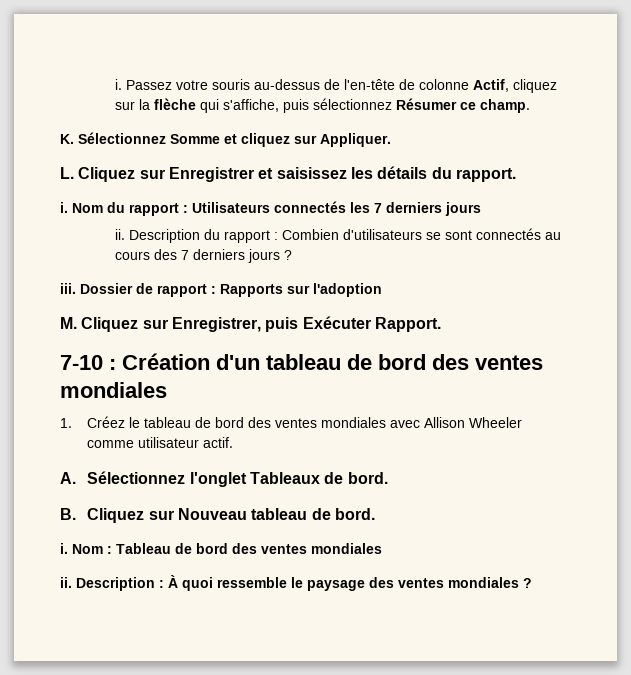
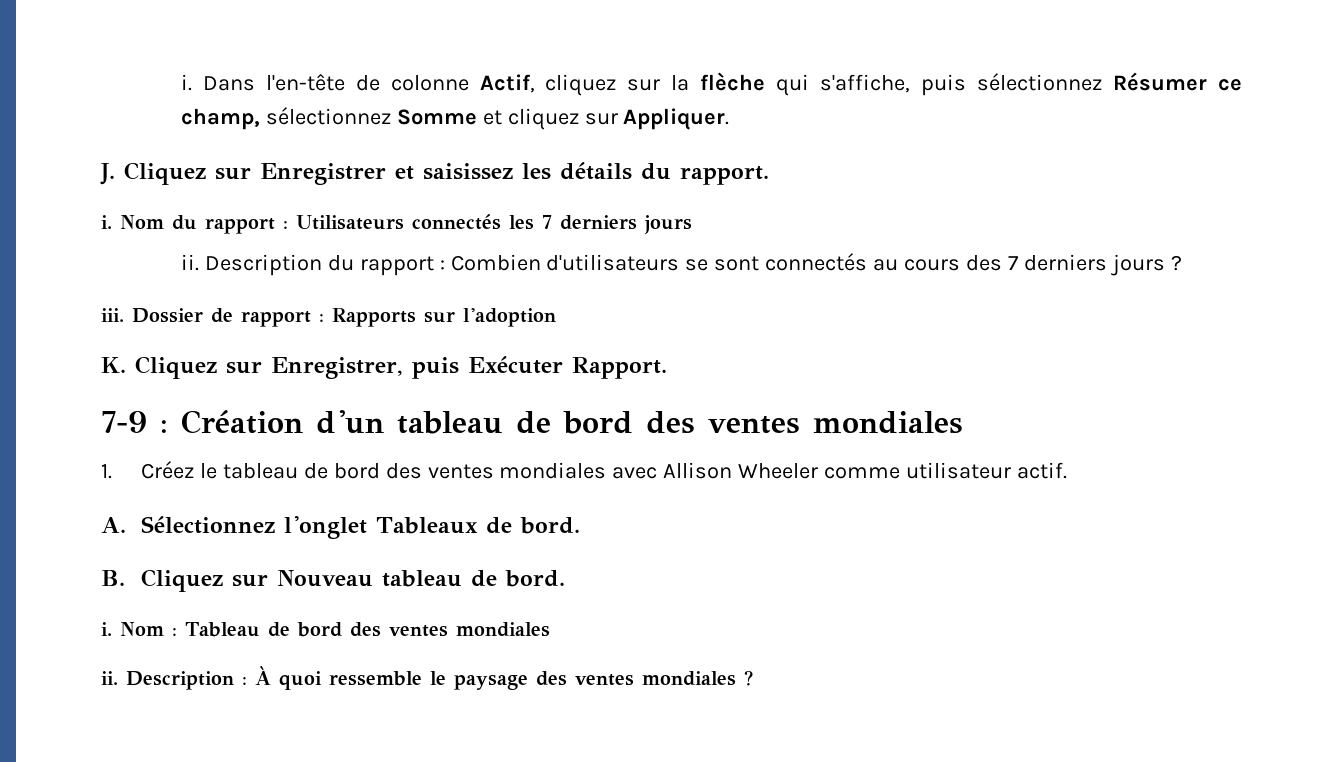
- i. Passez votre souris au-dessus de l'en-tête de colonne Actif, cliquez sur la flèche qui s'affiche, puis sélectionnez Résumer ce champ.
- K. Sélectionnez Somme et cliquez sur Appliquer.
+ i. Dans l'en-tête de colonne Actif, cliquez sur la flèche qui s'affiche, puis sélectionnez Résumer ce champ, sélectionnez Somme et cliquez sur Appliquer.
- L. Cliquez sur Enregistrer et saisissez les détails du rapport.
+ J. Cliquez sur Enregistrer et saisissez les détails du rapport.
- M. Cliquez sur Enregistrer, puis Exécuter Rapport.
+ K. Cliquez sur Enregistrer, puis Exécuter Rapport.
- 7-10 : Création d'un tableau de bord des ventes mondiales
+ 7-9 : Création d'un tableau de bord des ventes mondiales

